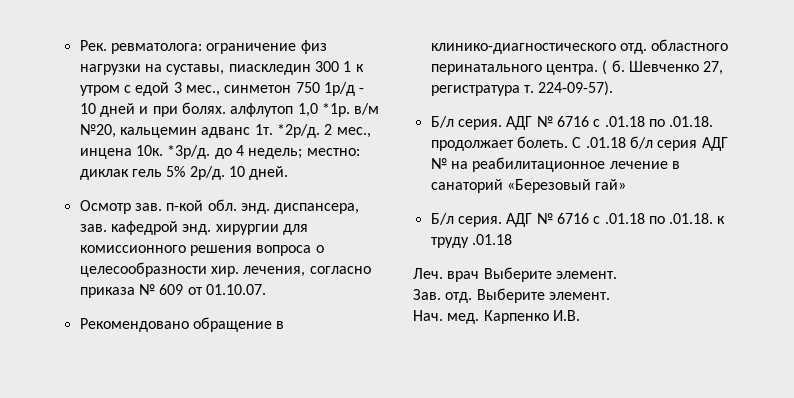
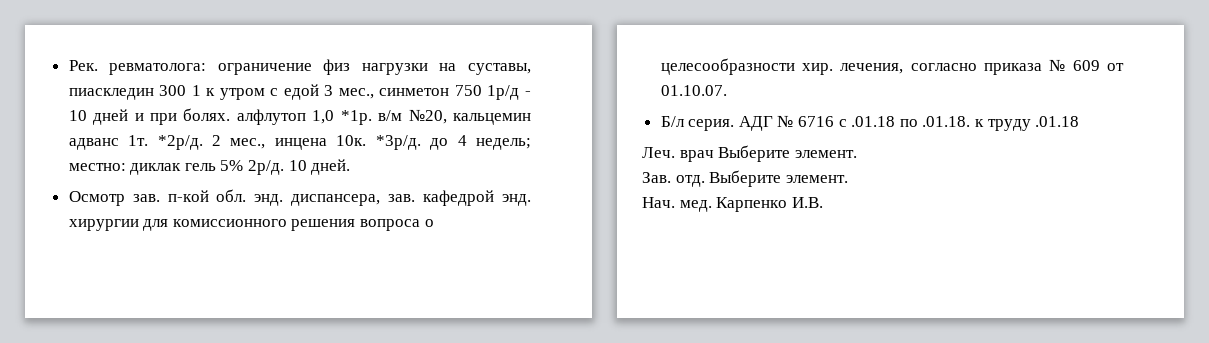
- Рекомендовано обращение в клинико-диагностического отд. областного перинатального центра. ( б. Шевченко 27, регистратура т. 224-09-57).
- Б/л серия. АДГ № 6716 с .01.18 по .01.18. продолжает болеть. С .01.18 б/л серия АДГ № на реабилитационное лечение в санаторий «Березовый гай»

